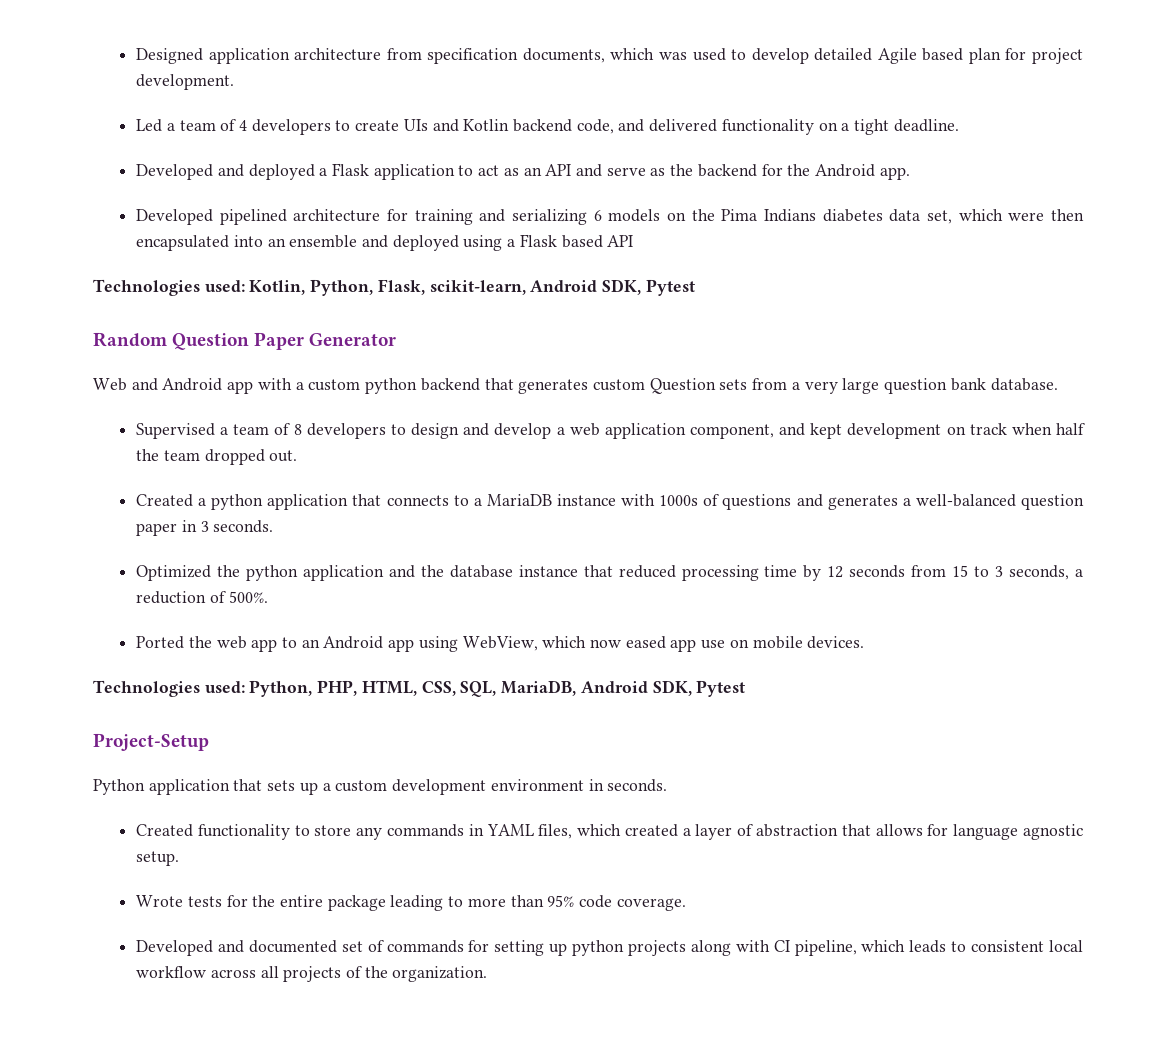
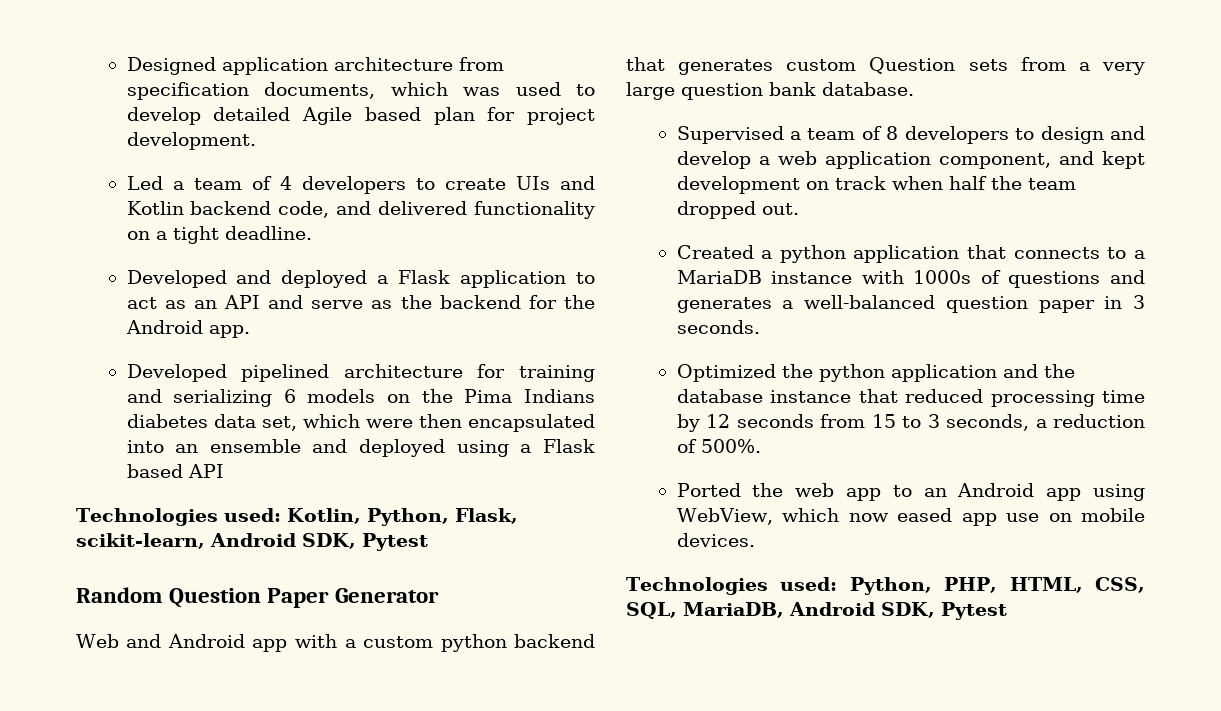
- Project-Setup
- Python application that sets up a custom development environment in seconds.
- Created functionality to store any commands in YAML files, which created a layer of abstraction that allows for language agnostic setup.
- Wrote tests for the entire package leading to more than 95% code coverage.
- Developed and documented set of commands for setting up python projects along with CI pipeline, which leads to consistent local workflow across all projects of the organization.

